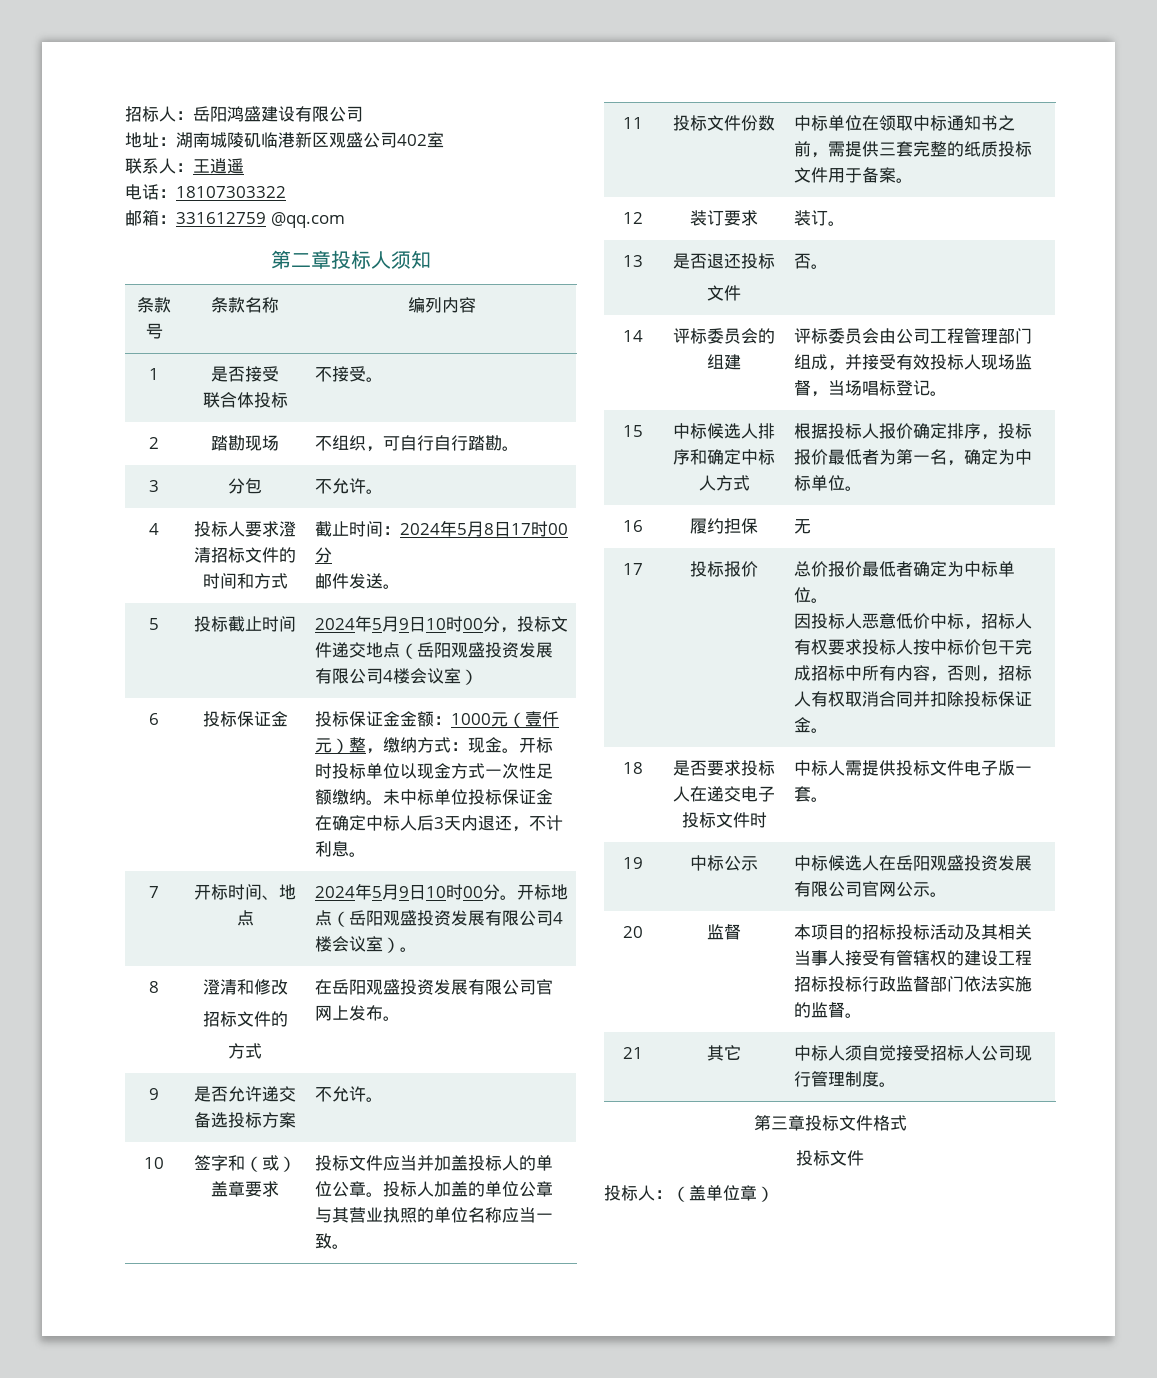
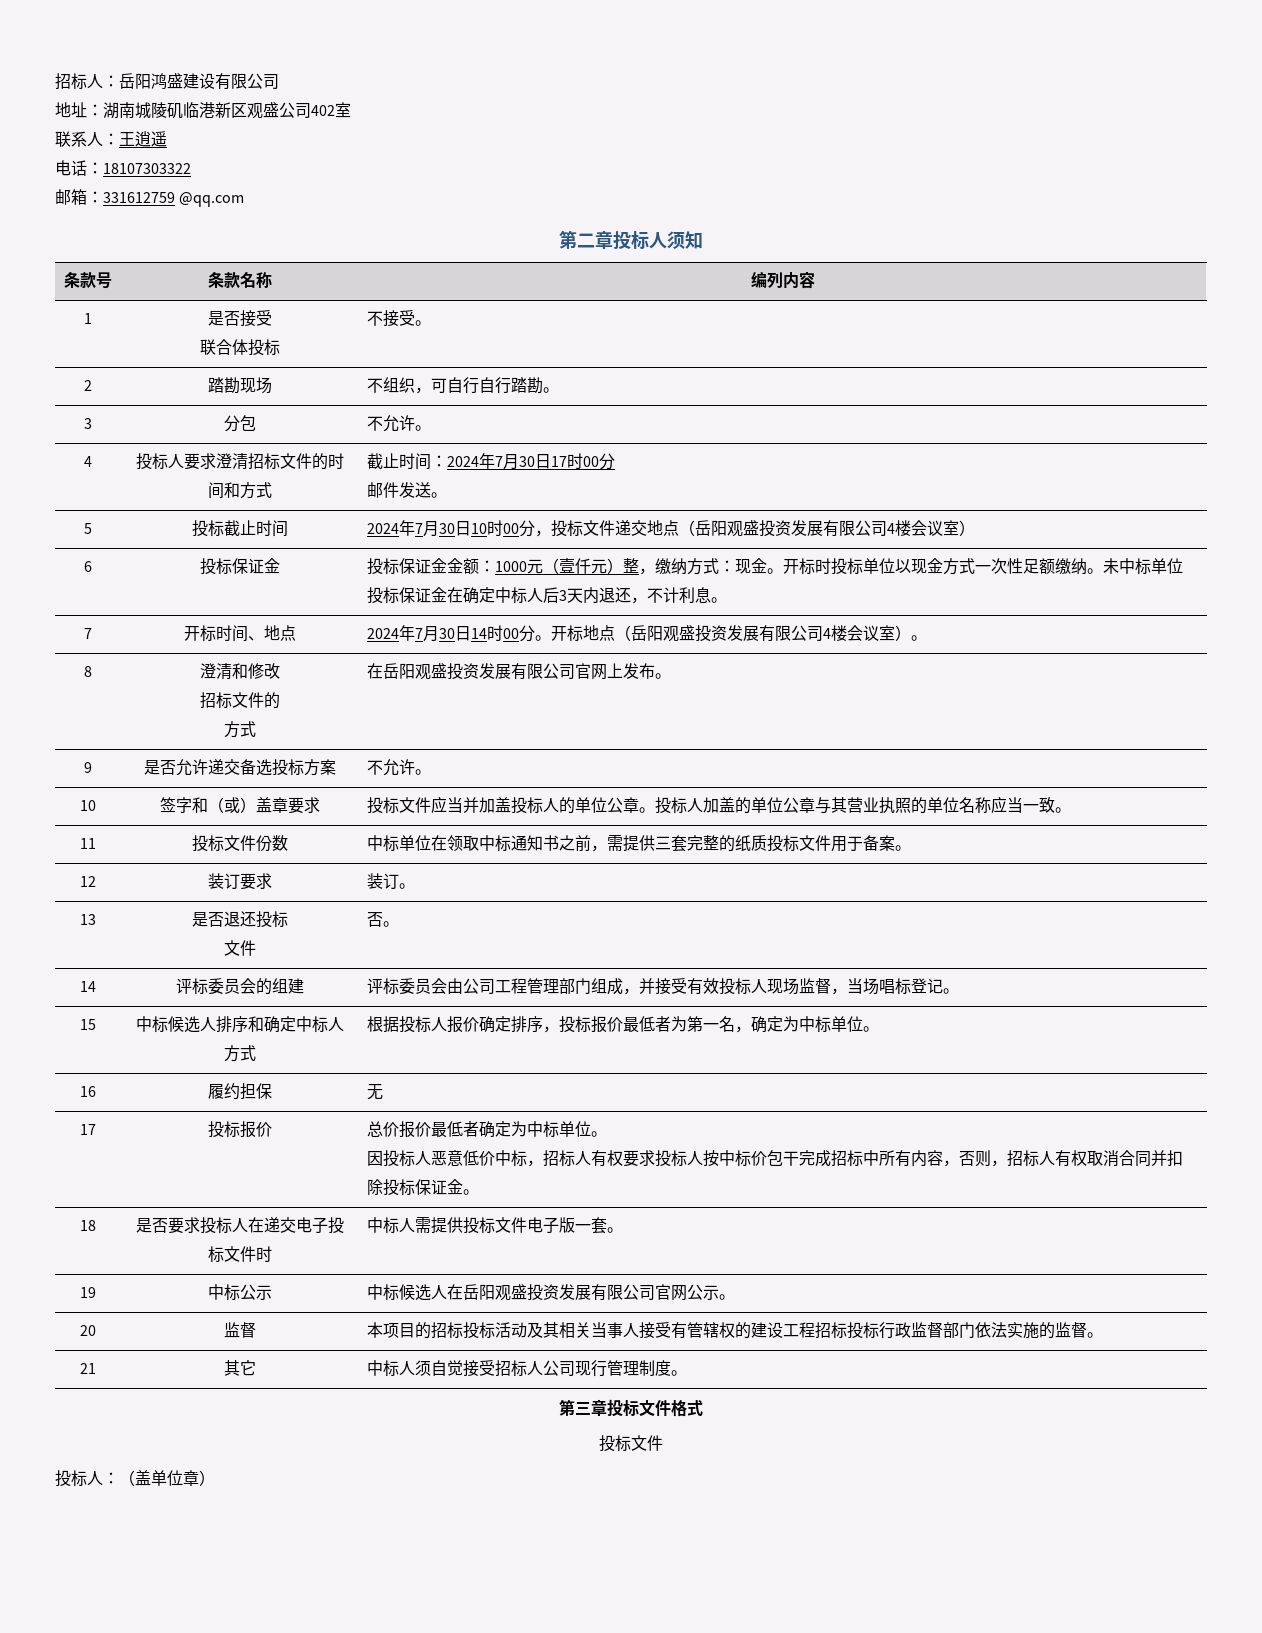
- 4 | 投标人要求澄清招标文件的时间和方式 | 截止时间：2024年5月8日17时00分
+ 4 | 投标人要求澄清招标文件的时间和方式 | 截止时间：2024年7月30日17时00分
- 5 | 投标截止时间 | 2024年5月9日10时00分，投标文件递交地点（岳阳观盛投资发展有限公司4楼会议室）
+ 5 | 投标截止时间 | 2024年7月30日10时00分，投标文件递交地点（岳阳观盛投资发展有限公司4楼会议室）
- 7 | 开标时间、地点 | 2024年5月9日10时00分。开标地点（岳阳观盛投资发展有限公司4楼会议室）。
+ 7 | 开标时间、地点 | 2024年7月30日14时00分。开标地点（岳阳观盛投资发展有限公司4楼会议室）。

